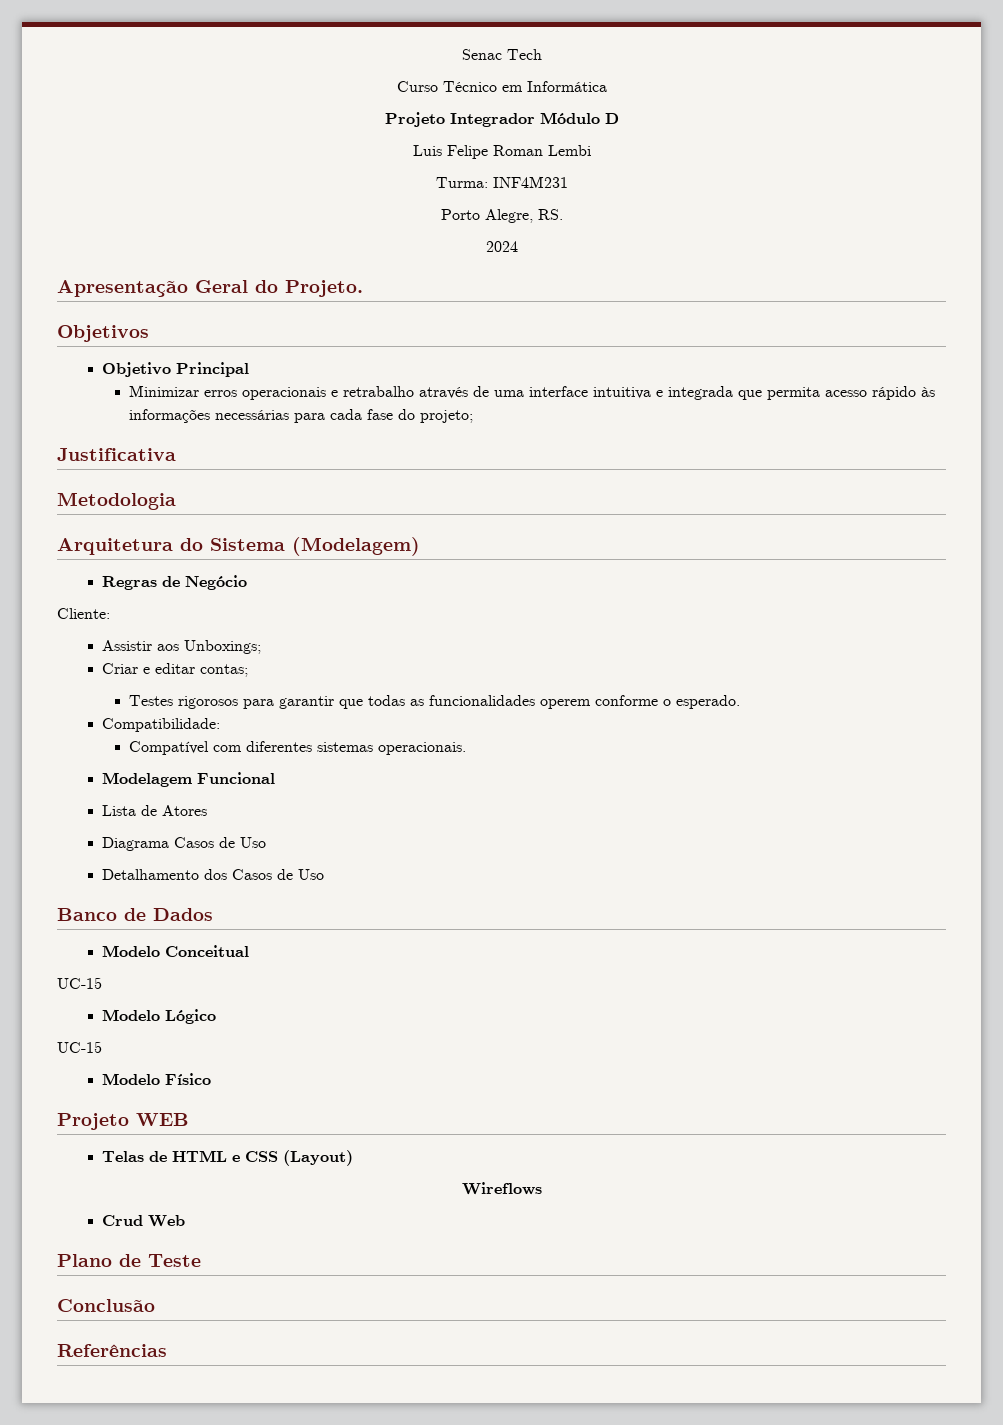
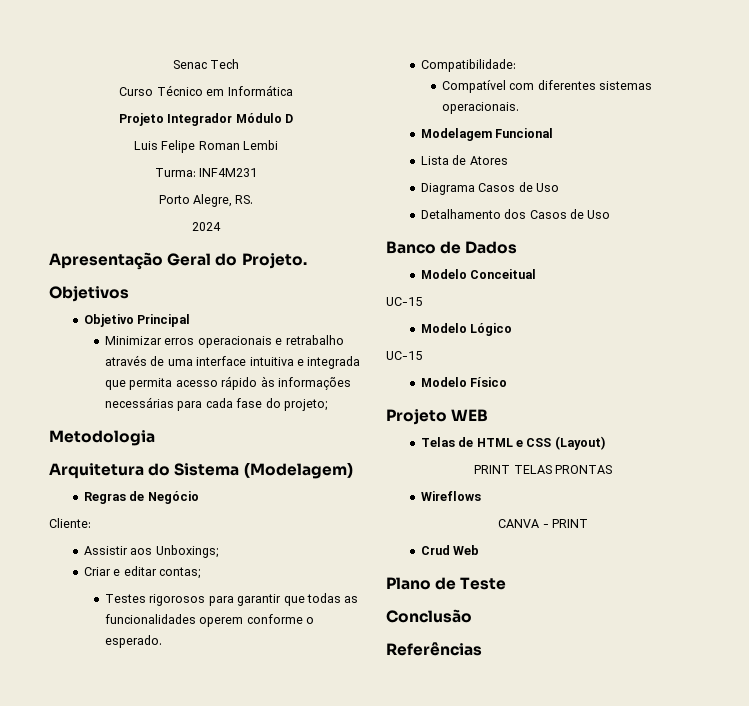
- Justificativa
+ PRINT TELAS PRONTAS
  Wireflows
+ CANVA - PRINT

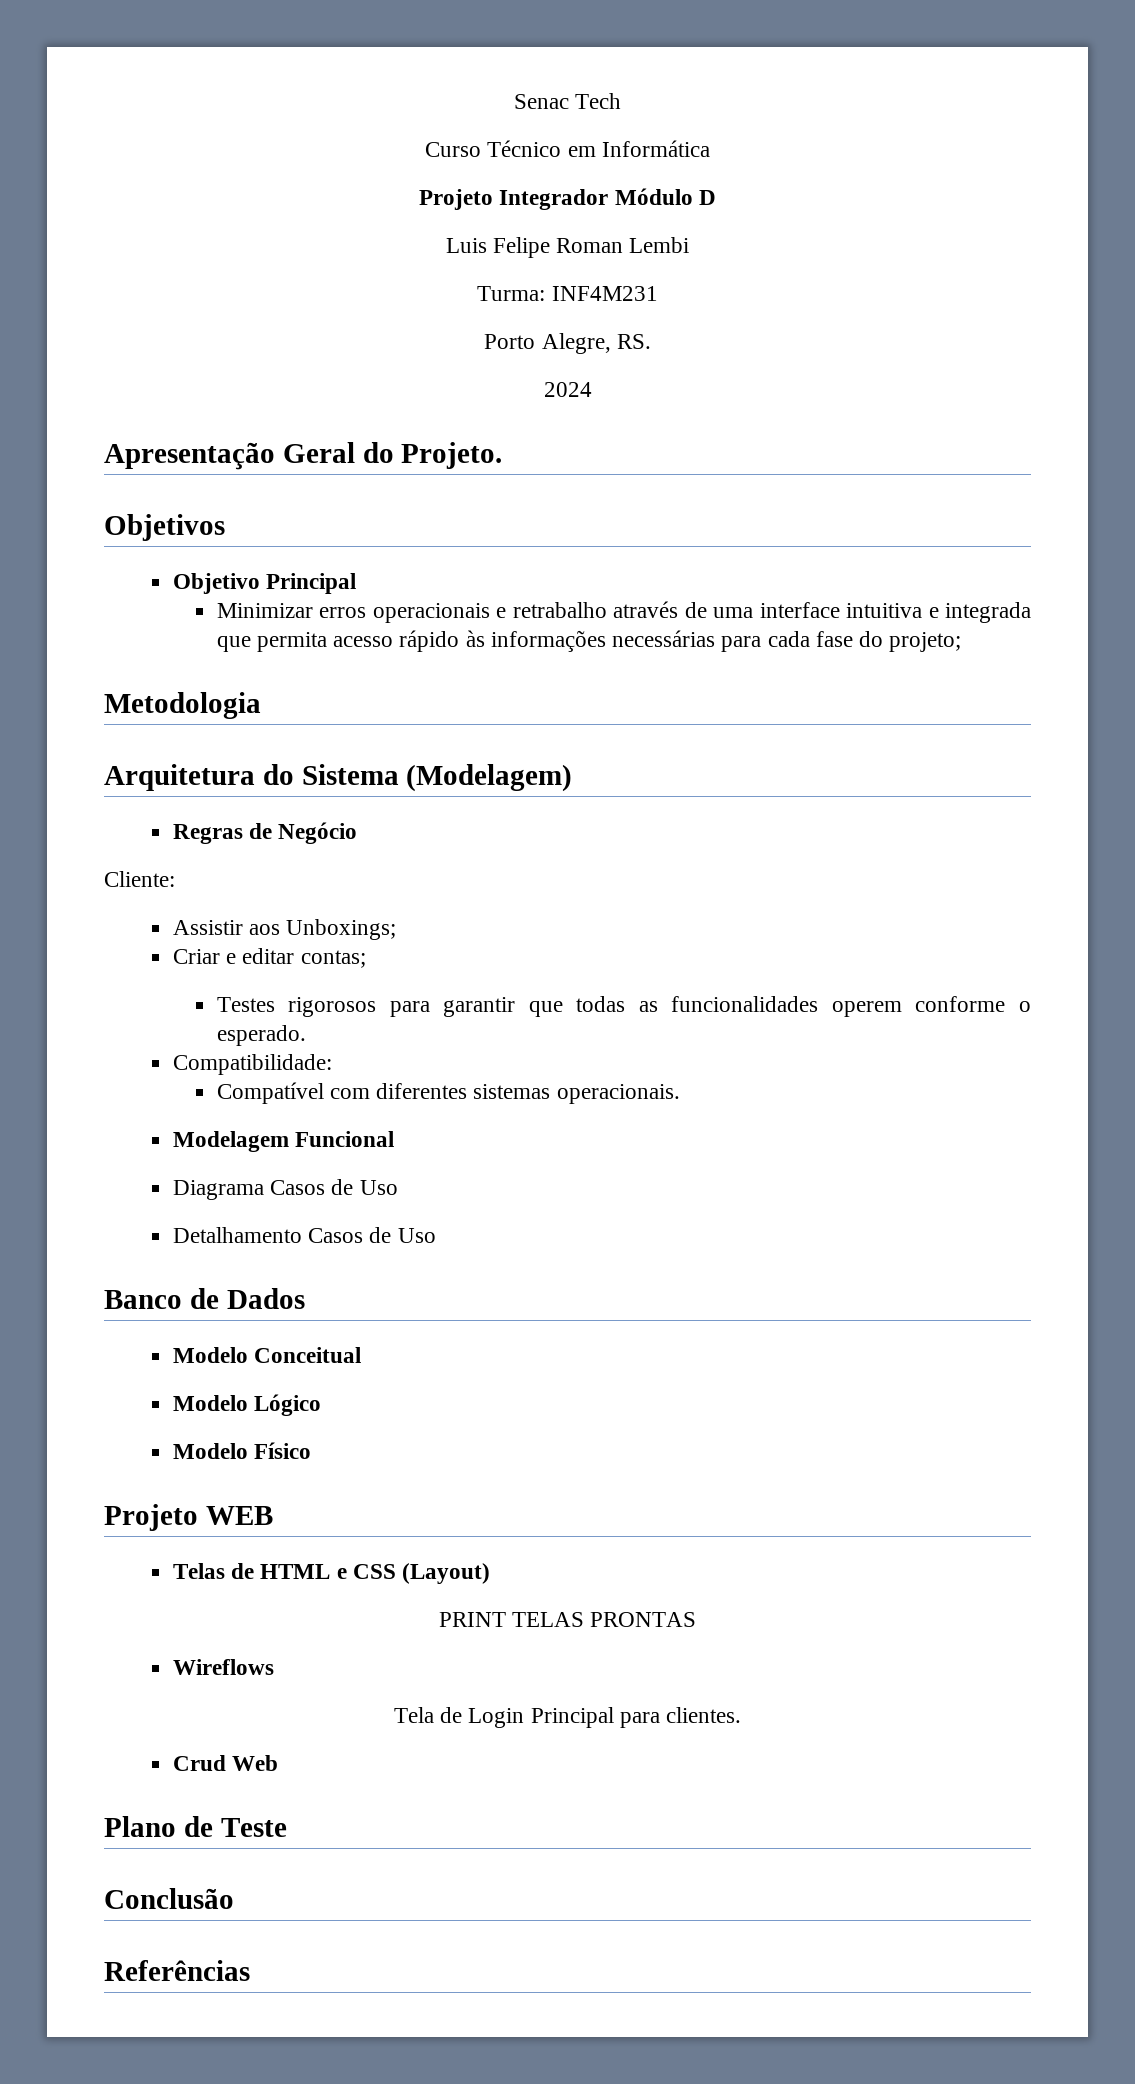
- Lista de Atores
- Detalhamento dos Casos de Uso
+ Detalhamento Casos de Uso
  Modelo Conceitual
- UC-15
  Modelo Lógico
- UC-15
- CANVA - PRINT
+ Tela de Login Principal para clientes.

